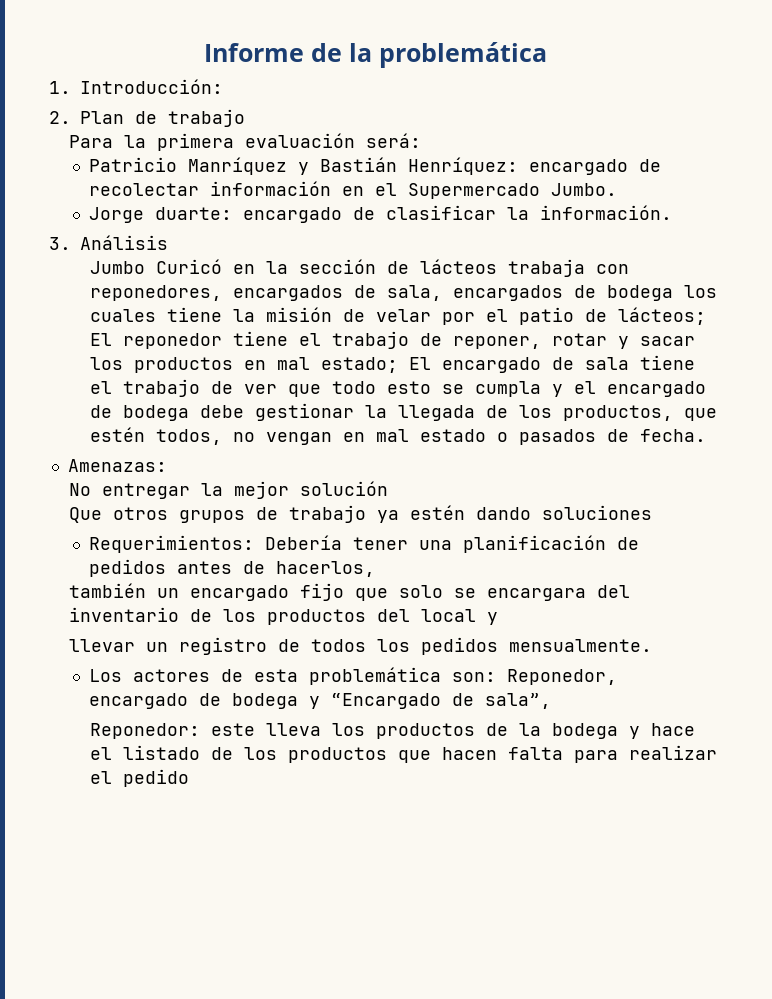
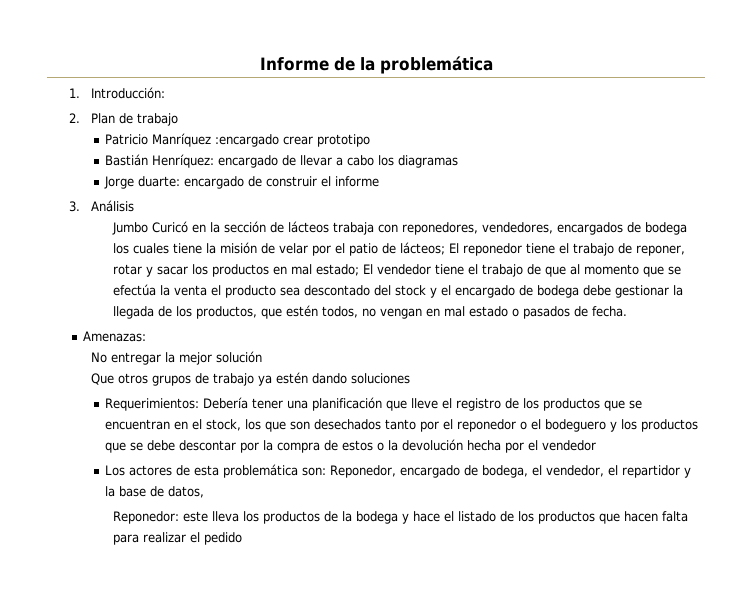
- Para la primera evaluación será:
- Patricio Manríquez y Bastián Henríquez: encargado de recolectar información en el Supermercado Jumbo.
+ Patricio Manríquez :encargado crear prototipo
+ Bastián Henríquez: encargado de llevar a cabo los diagramas
- Jorge duarte: encargado de clasificar la información.
+ Jorge duarte: encargado de construir el informe
- Jumbo Curicó en la sección de lácteos trabaja con reponedores, encargados de sala, encargados de bodega los cuales tiene la misión de velar por el patio de lácteos;
+ Jumbo Curicó en la sección de lácteos trabaja con reponedores, vendedores, encargados de bodega los cuales tiene la misión de velar por el patio de lácteos;
- El encargado de sala tiene el trabajo de ver que todo esto se cumpla y el encargado de bodega debe gestionar la llegada de los productos, que estén todos, no vengan en mal estado o pasados de fecha.
+ El vendedor tiene el trabajo de que al momento que se efectúa la venta el producto sea descontado del stock y el encargado de bodega debe gestionar la llegada de los productos, que estén todos, no vengan en mal estado o pasados de fecha.
- Requerimientos: Debería tener una planificación de pedidos antes de hacerlos,
- también un encargado fijo que solo se encargara del inventario de los productos del local y
- llevar un registro de todos los pedidos mensualmente.
+ Requerimientos: Debería tener una planificación que lleve el registro de los productos que se encuentran en el stock, los que son desechados tanto por el reponedor o el bodeguero y los productos que se debe descontar por la compra de estos o la devolución hecha por el vendedor
- Los actores de esta problemática son: Reponedor, encargado de bodega y “Encargado de sala”,
+ Los actores de esta problemática son: Reponedor, encargado de bodega, el vendedor, el repartidor y la base de datos,

